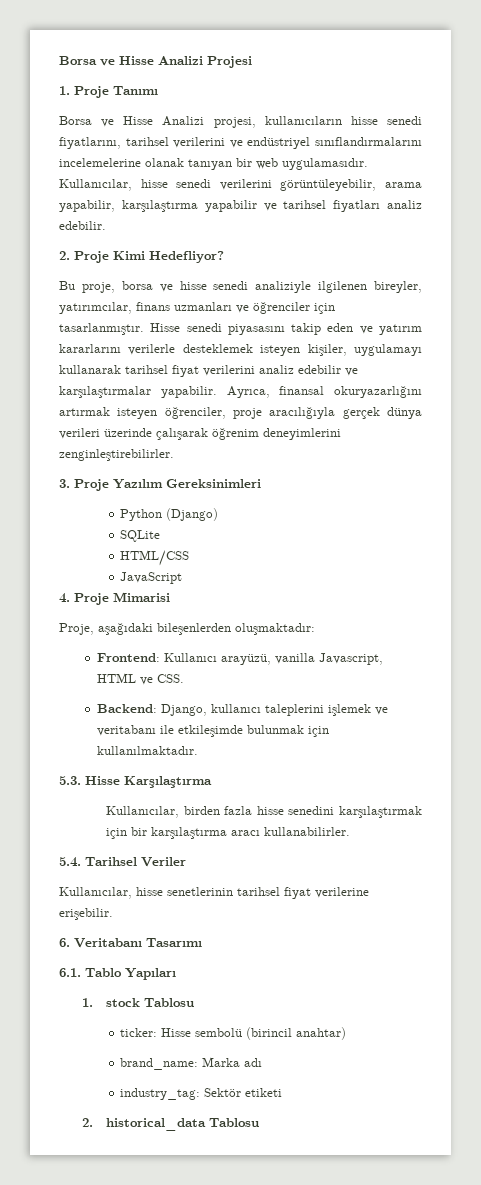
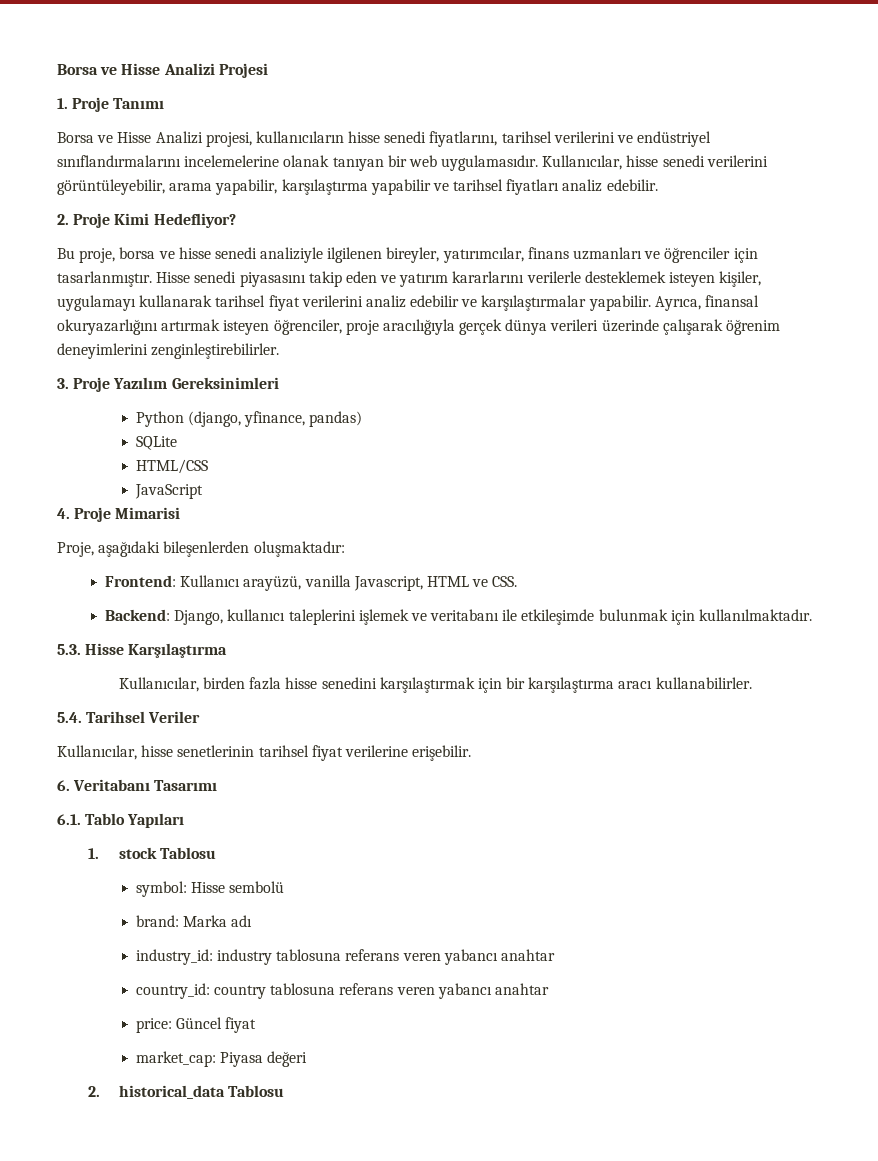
- Python (Django)
+ Python (django, yfinance, pandas)
- ticker: Hisse sembolü (birincil anahtar)
- brand_name: Marka adı
+ symbol: Hisse sembolü
+ brand: Marka adı
- industry_tag: Sektör etiketi
+ industry_id: industry tablosuna referans veren yabancı anahtar
+ country_id: country tablosuna referans veren yabancı anahtar
+ price: Güncel fiyat
+ market_cap: Piyasa değeri

